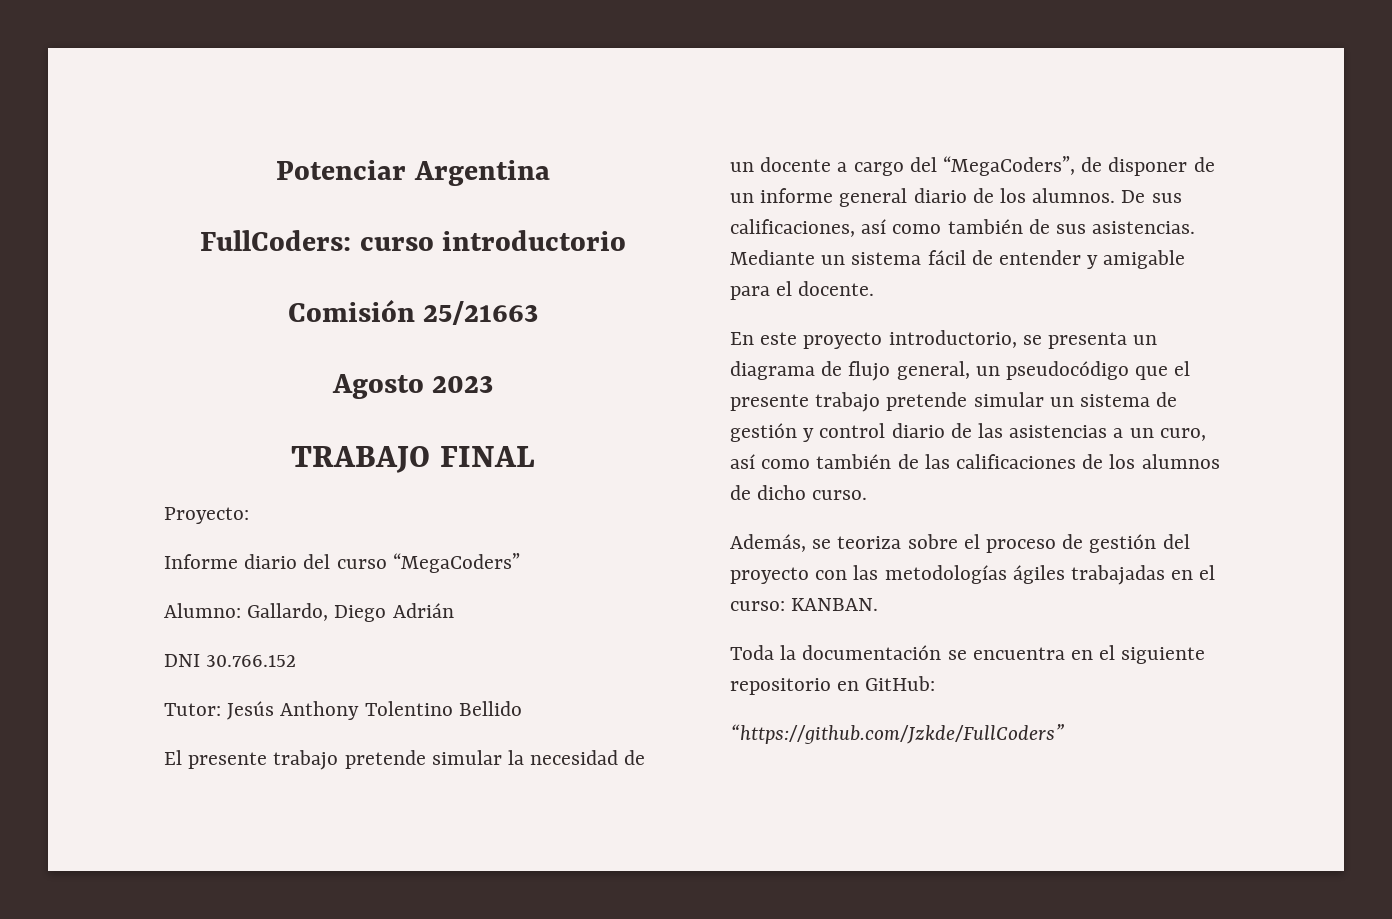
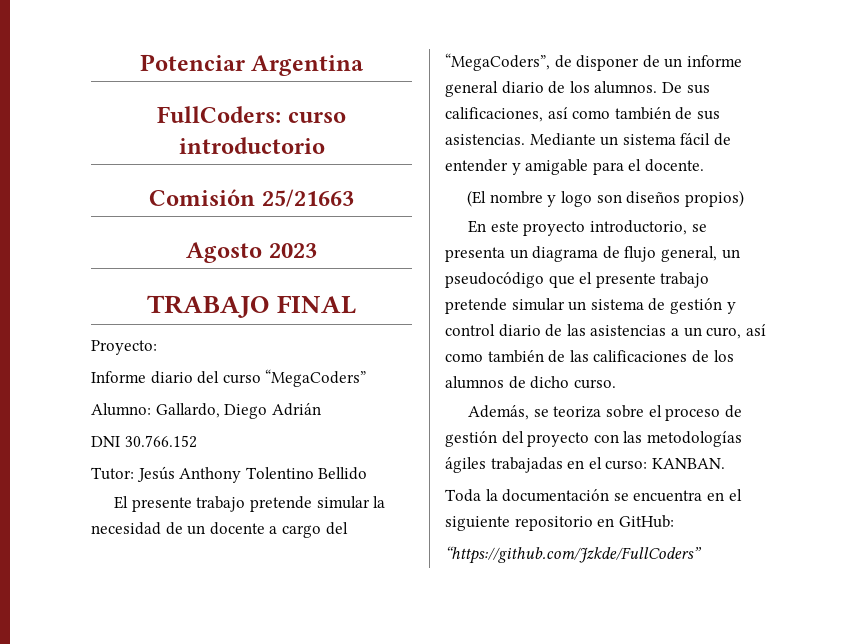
+ (El nombre y logo son diseños propios)

